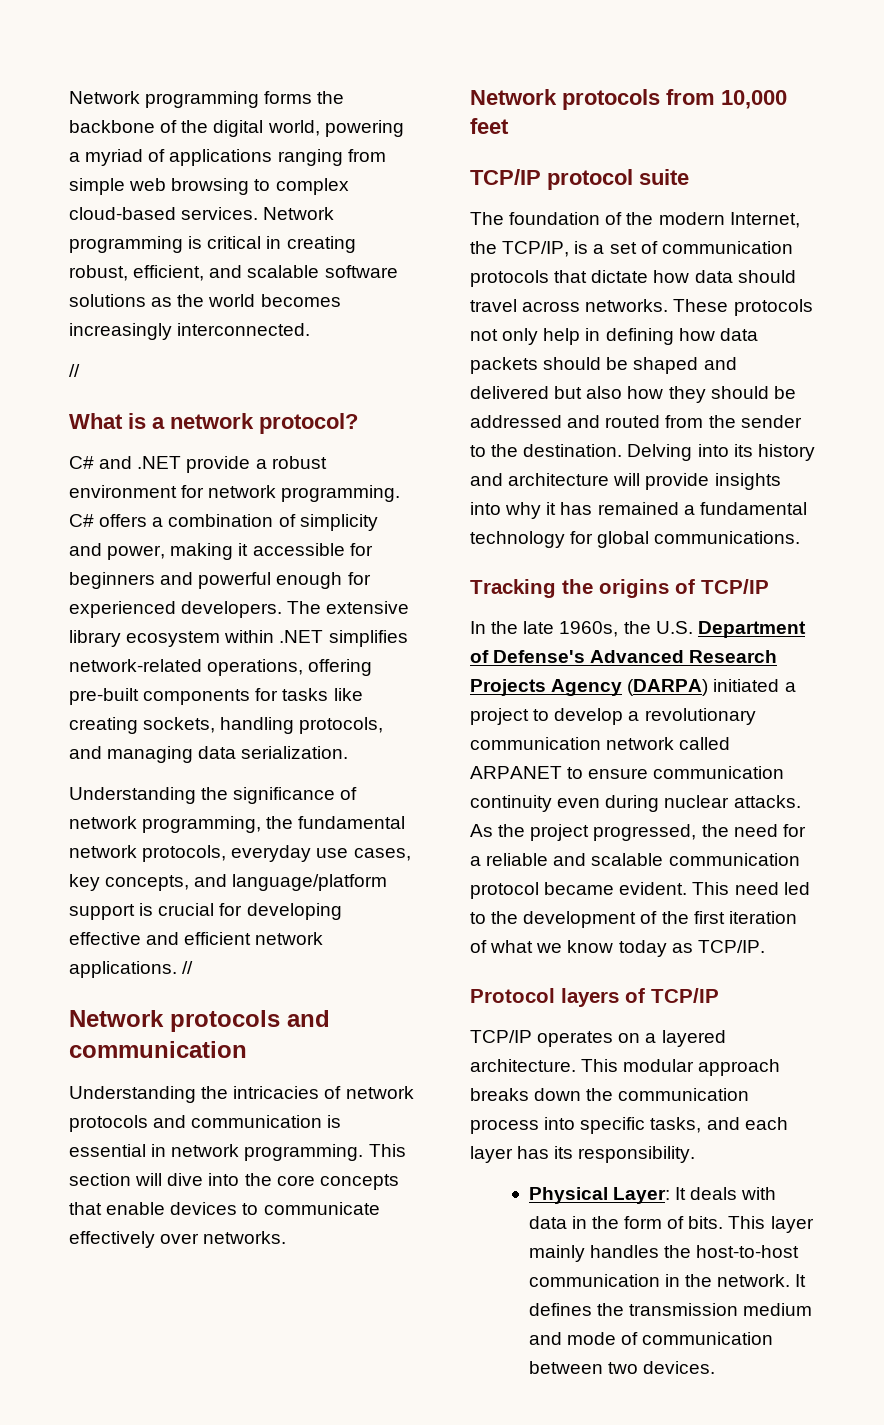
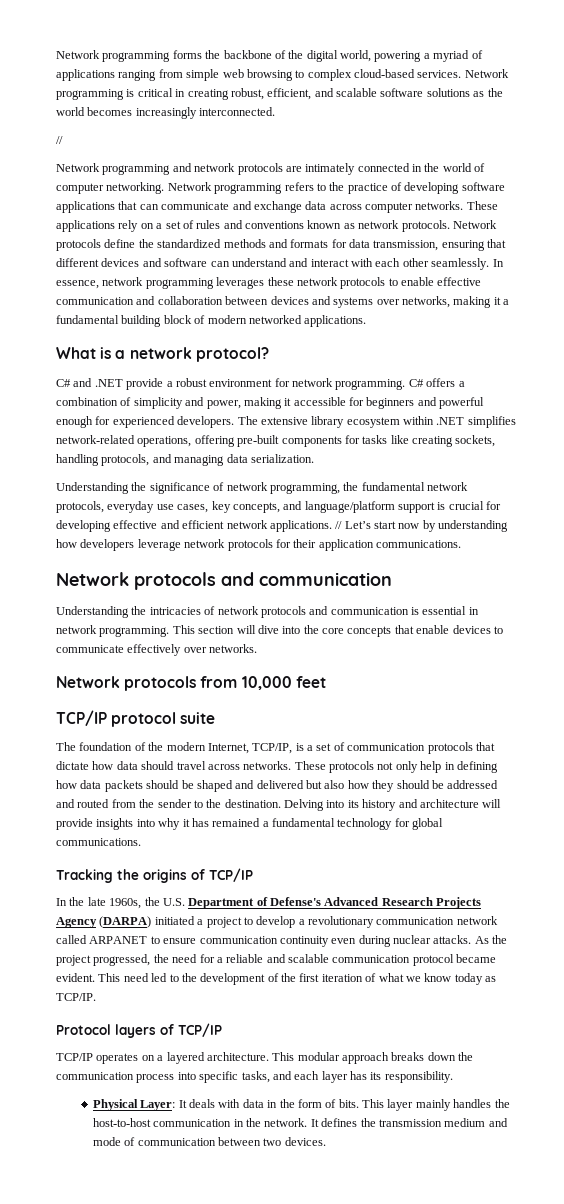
+ Network programming and network protocols are intimately connected in the world of computer networking. Network programming refers to the practice of developing software applications that can communicate and exchange data across computer networks. These applications rely on a set of rules and conventions known as network protocols. Network protocols define the standardized methods and formats for data transmission, ensuring that different devices and software can understand and interact with each other seamlessly. In essence, network programming leverages these network protocols to enable effective communication and collaboration between devices and systems over networks, making it a fundamental building block of modern networked applications.
- Understanding the significance of network programming, the fundamental network protocols, everyday use cases, key concepts, and language/platform support is crucial for developing effective and efficient network applications. //
+ Understanding the significance of network programming, the fundamental network protocols, everyday use cases, key concepts, and language/platform support is crucial for developing effective and efficient network applications. // Let’s start now by understanding how developers leverage network protocols for their application communications.
- The foundation of the modern Internet, the TCP/IP, is a set of communication protocols that dictate how data should travel across networks.
+ The foundation of the modern Internet, TCP/IP, is a set of communication protocols that dictate how data should travel across networks.

